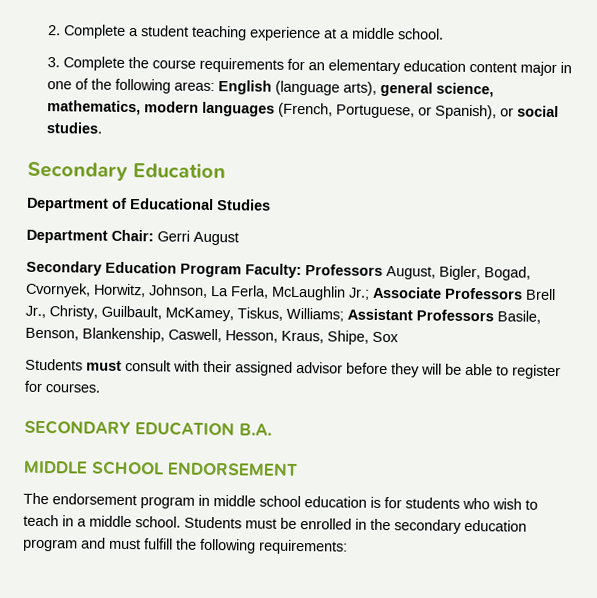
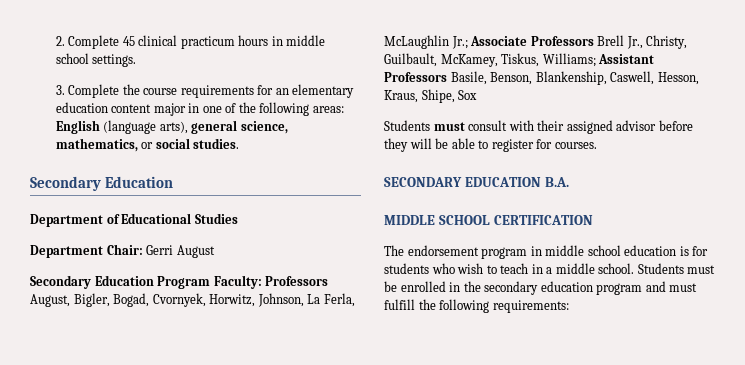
- 2. Complete a student teaching experience at a middle school.
+ 2. Complete 45 clinical practicum hours in middle school settings.
- 3. Complete the course requirements for an elementary education content major in one of the following areas: English (language arts), general science, mathematics, modern languages (French, Portuguese, or Spanish), or social studies.
+ 3. Complete the course requirements for an elementary education content major in one of the following areas: English (language arts), general science, mathematics, or social studies.
- MIDDLE SCHOOL ENDORSEMENT
+ MIDDLE SCHOOL CERTIFICATION

